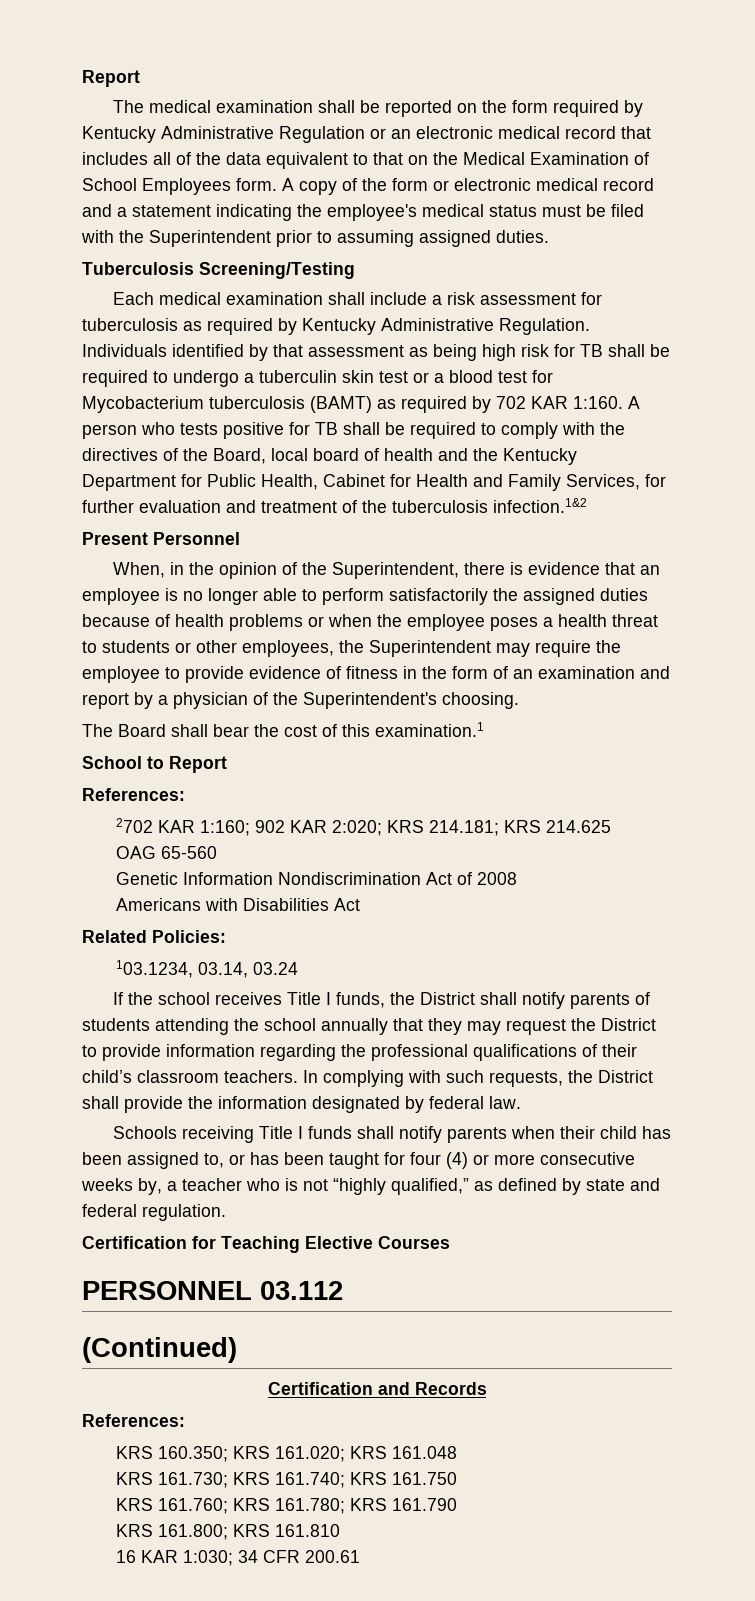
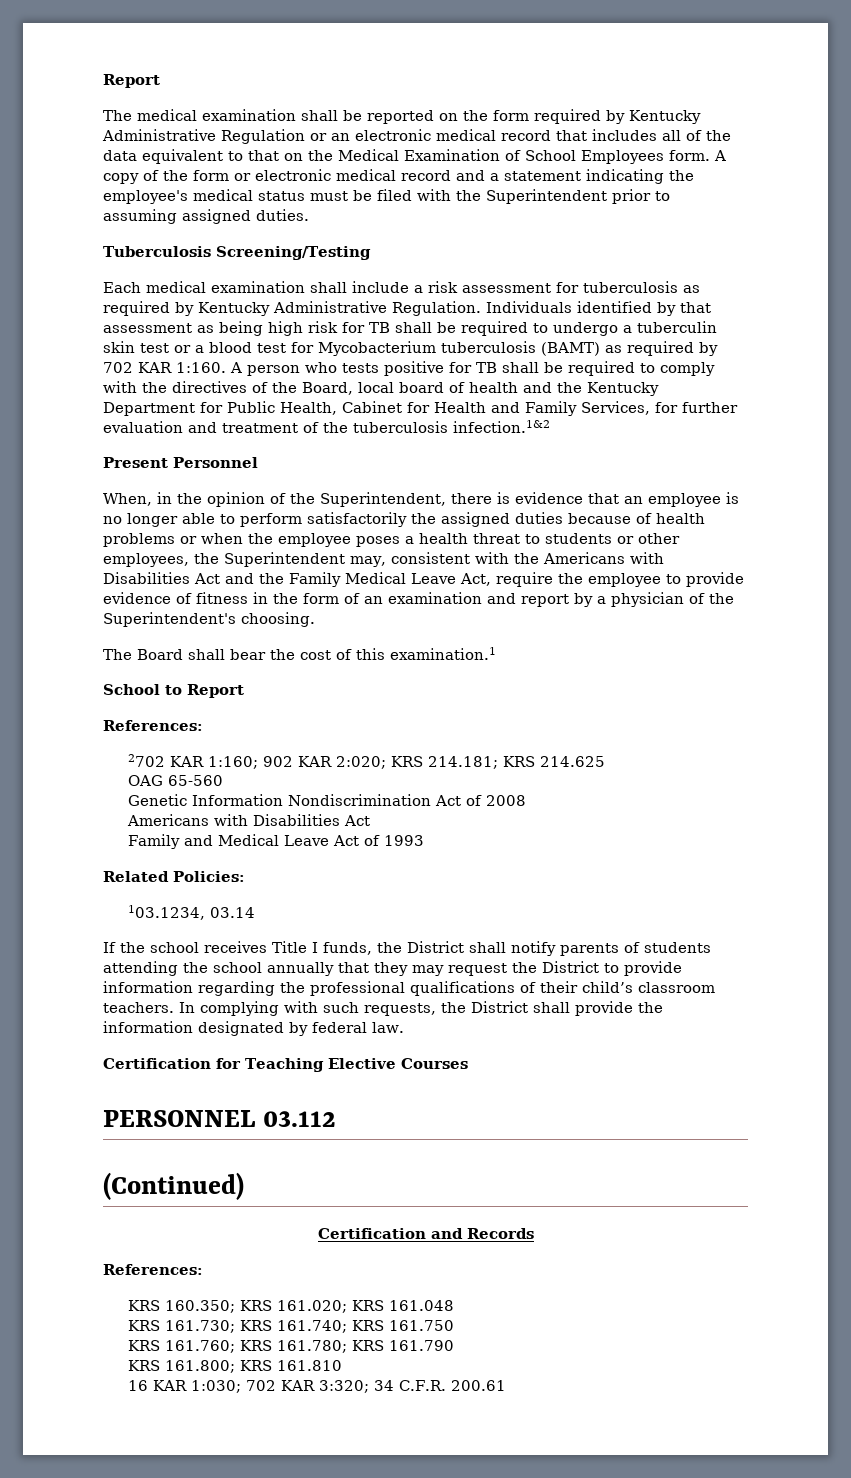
- When, in the opinion of the Superintendent, there is evidence that an employee is no longer able to perform satisfactorily the assigned duties because of health problems or when the employee poses a health threat to students or other employees, the Superintendent may require the employee to provide evidence of fitness in the form of an examination and report by a physician of the Superintendent's choosing.
+ When, in the opinion of the Superintendent, there is evidence that an employee is no longer able to perform satisfactorily the assigned duties because of health problems or when the employee poses a health threat to students or other employees, the Superintendent may, consistent with the Americans with Disabilities Act and the Family Medical Leave Act, require the employee to provide evidence of fitness in the form of an examination and report by a physician of the Superintendent's choosing.
+ Family and Medical Leave Act of 1993
- 103.1234, 03.14, 03.24
+ 103.1234, 03.14
- Schools receiving Title I funds shall notify parents when their child has been assigned to, or has been taught for four (4) or more consecutive weeks by, a teacher who is not “highly qualified,” as defined by state and federal regulation.
- 16 KAR 1:030; 34 CFR 200.61
+ 16 KAR 1:030; 702 KAR 3:320; 34 C.F.R. 200.61

